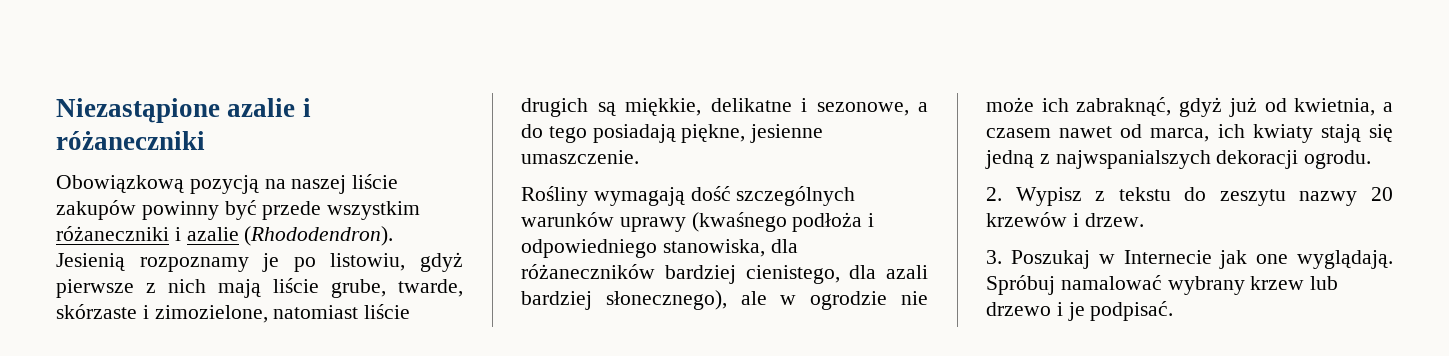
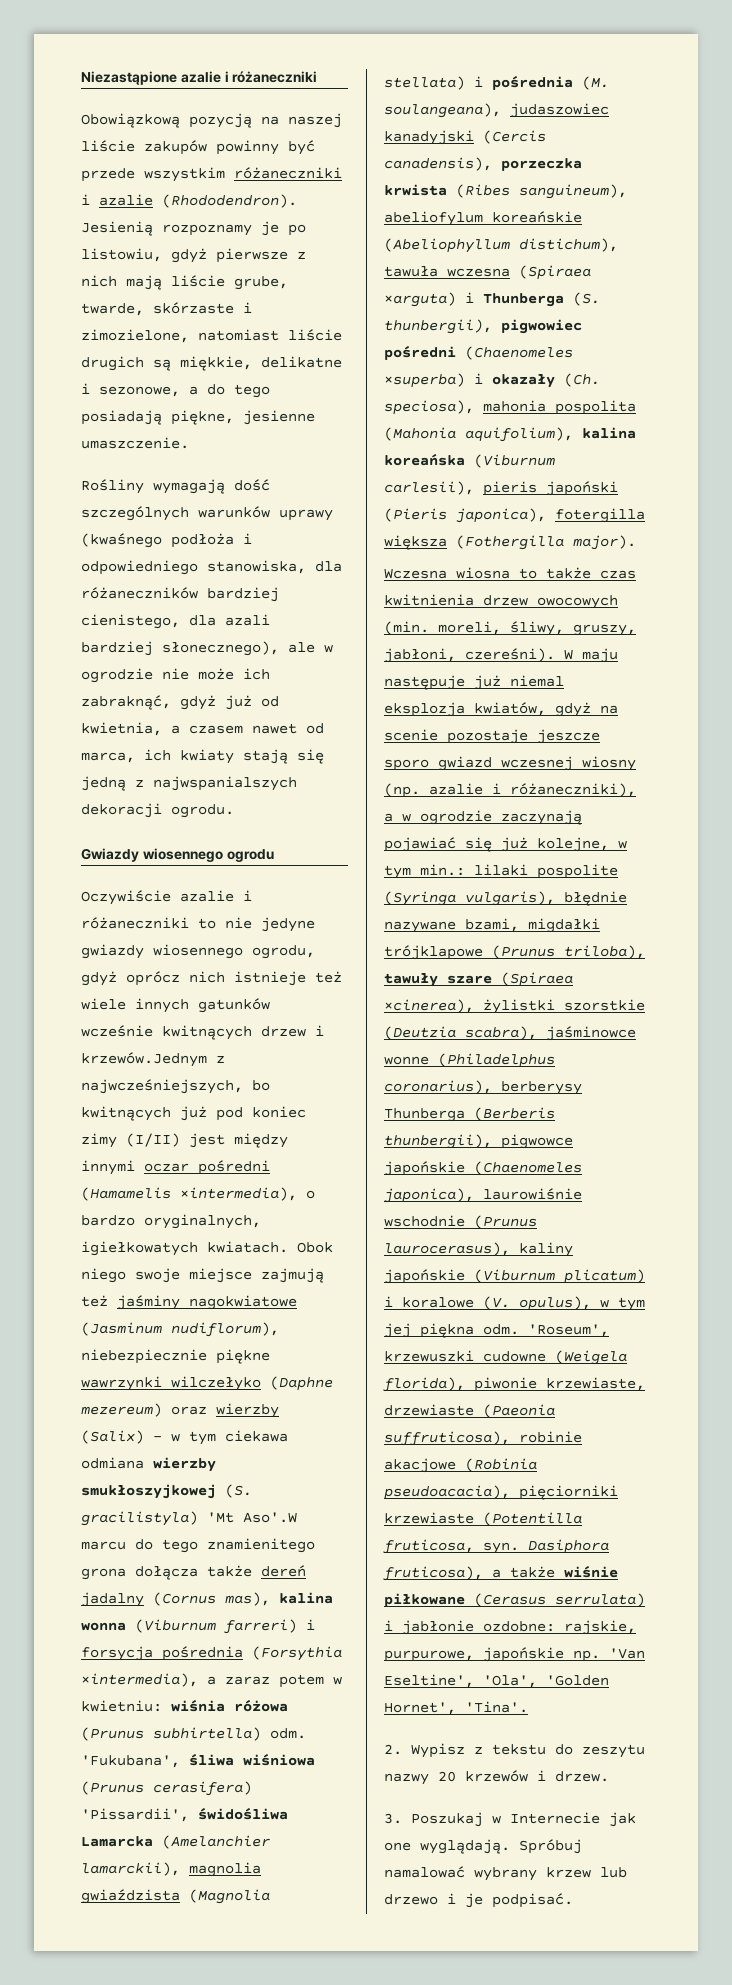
+ Gwiazdy wiosennego ogrodu
+ Oczywiście azalie i różaneczniki to nie jedyne gwiazdy wiosennego ogrodu, gdyż oprócz nich istnieje też wiele innych gatunków wcześnie kwitnących drzew i krzewów.Jednym z najwcześniejszych, bo kwitnących już pod koniec zimy (I/II) jest między innymi oczar pośredni (Hamamelis ×intermedia), o bardzo oryginalnych, igiełkowatych kwiatach. Obok niego swoje miejsce zajmują też jaśminy nagokwiatowe (Jasminum nudiflorum), niebezpiecznie piękne wawrzynki wilczełyko (Daphne mezereum) oraz wierzby (Salix) – w tym ciekawa odmiana wierzby smukłoszyjkowej (S. gracilistyla) 'Mt Aso'.W marcu do tego znamienitego grona dołącza także dereń jadalny (Cornus mas), kalina wonna (Viburnum farreri) i forsycja pośrednia (Forsythia ×intermedia), a zaraz potem w kwietniu: wiśnia różowa (Prunus subhirtella) odm. 'Fukubana', śliwa wiśniowa (Prunus cerasifera) 'Pissardii', świdośliwa Lamarcka (Amelanchier lamarckii), magnolia gwiaździsta (Magnolia stellata) i pośrednia (M. soulangeana), judaszowiec kanadyjski (Cercis canadensis), porzeczka krwista (Ribes sanguineum), abeliofylum koreańskie (Abeliophyllum distichum), tawuła wczesna (Spiraea ×arguta) i Thunberga (S. thunbergii), pigwowiec pośredni (Chaenomeles ×superba) i okazały (Ch. speciosa), mahonia pospolita (Mahonia aquifolium), kalina koreańska (Viburnum carlesii), pieris japoński (Pieris japonica), fotergilla większa (Fothergilla major).
+ Wczesna wiosna to także czas kwitnienia drzew owocowych (min. moreli, śliwy, gruszy, jabłoni, czereśni). W maju następuje już niemal eksplozja kwiatów, gdyż na scenie pozostaje jeszcze sporo gwiazd wczesnej wiosny (np. azalie i różaneczniki), a w ogrodzie zaczynają pojawiać się już kolejne, w tym min.: lilaki pospolite (Syringa vulgaris), błędnie nazywane bzami, migdałki trójklapowe (Prunus triloba), tawuły szare (Spiraea ×cinerea), żylistki szorstkie (Deutzia scabra), jaśminowce wonne (Philadelphus coronarius), berberysy Thunberga (Berberis thunbergii), pigwowce japońskie (Chaenomeles japonica), laurowiśnie wschodnie (Prunus laurocerasus), kaliny japońskie (Viburnum plicatum) i koralowe (V. opulus), w tym jej piękna odm. 'Roseum', krzewuszki cudowne (Weigela florida), piwonie krzewiaste, drzewiaste (Paeonia suffruticosa), robinie akacjowe (Robinia pseudoacacia), pięciorniki krzewiaste (Potentilla fruticosa, syn. Dasiphora fruticosa), a także wiśnie piłkowane (Cerasus serrulata) i jabłonie ozdobne: rajskie, purpurowe, japońskie np. 'Van Eseltine', 'Ola', 'Golden Hornet', 'Tina'.

